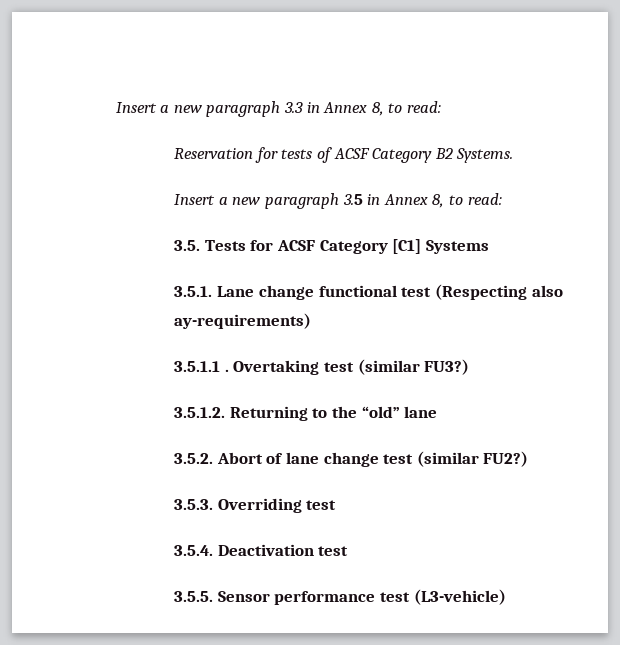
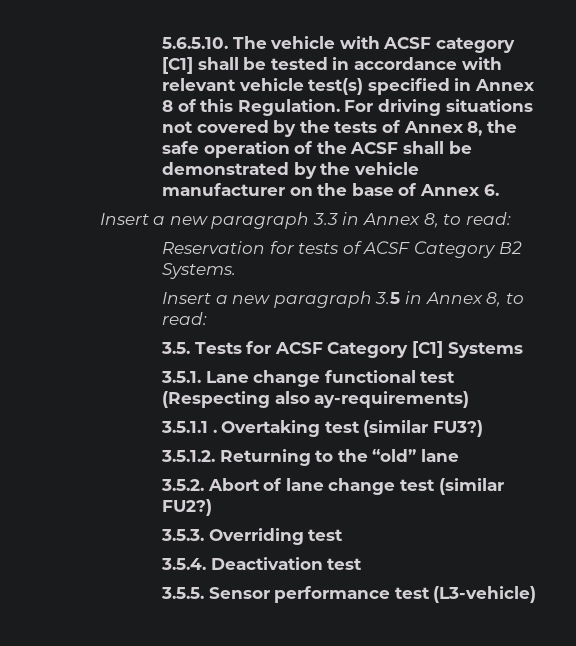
+ 5.6.5.10. The vehicle with ACSF category [C1] shall be tested in accordance with relevant vehicle test(s) specified in Annex 8 of this Regulation. For driving situations not covered by the tests of Annex 8, the safe operation of the ACSF shall be demonstrated by the vehicle manufacturer on the base of Annex 6.

